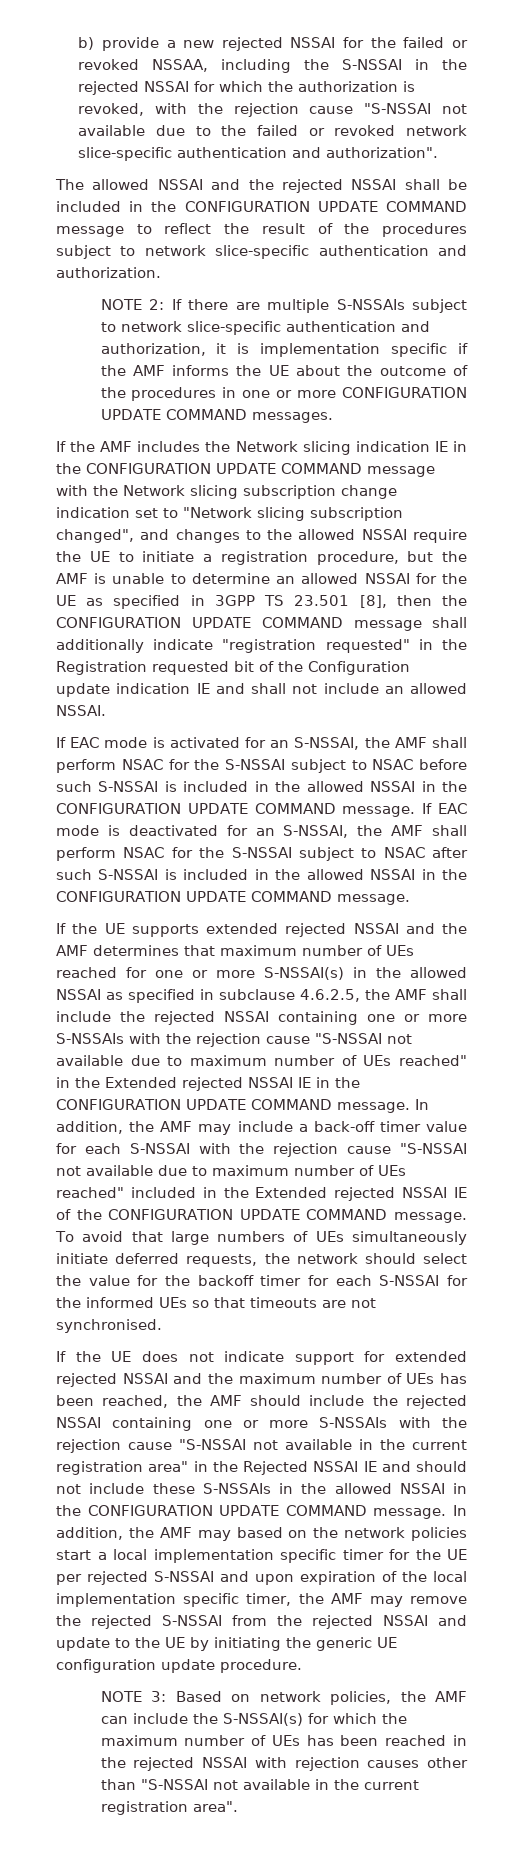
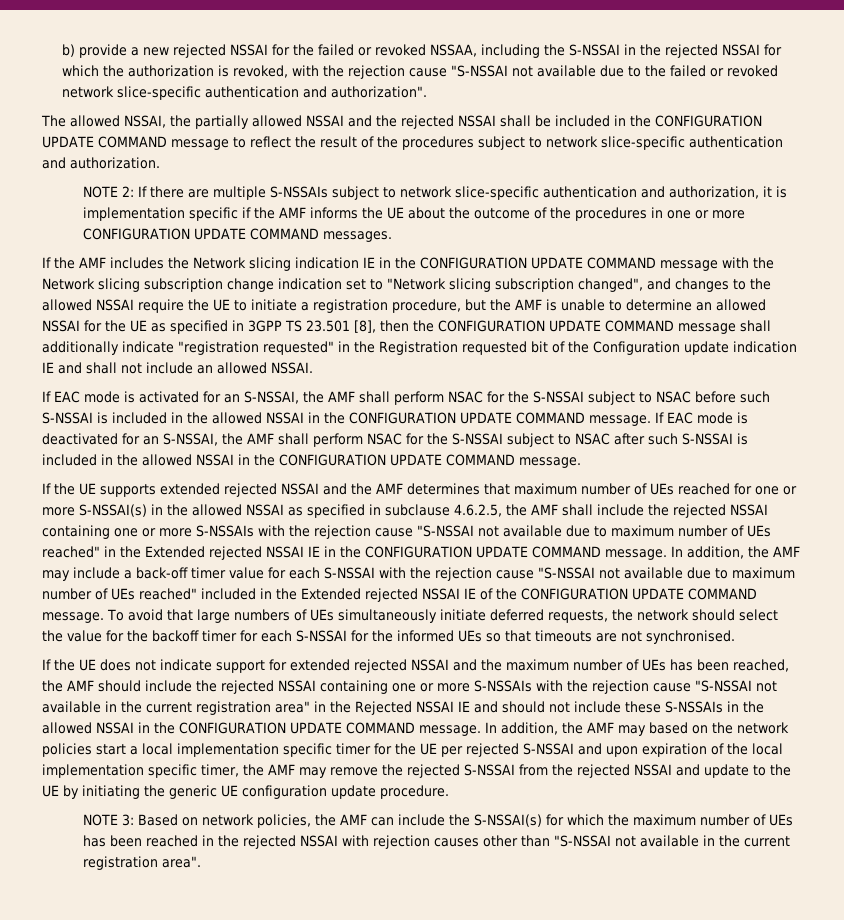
- The allowed NSSAI and the rejected NSSAI shall be included in the CONFIGURATION UPDATE COMMAND message to reflect the result of the procedures subject to network slice-specific authentication and authorization.
+ The allowed NSSAI, the partially allowed NSSAI and the rejected NSSAI shall be included in the CONFIGURATION UPDATE COMMAND message to reflect the result of the procedures subject to network slice-specific authentication and authorization.

